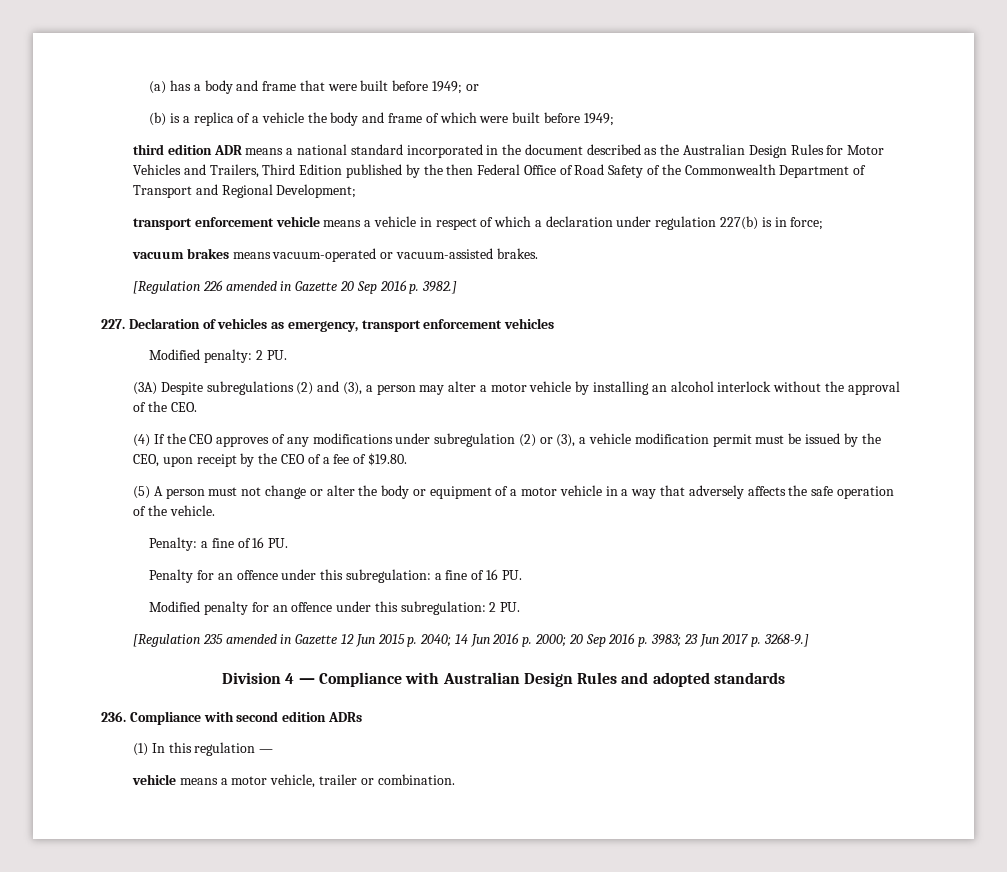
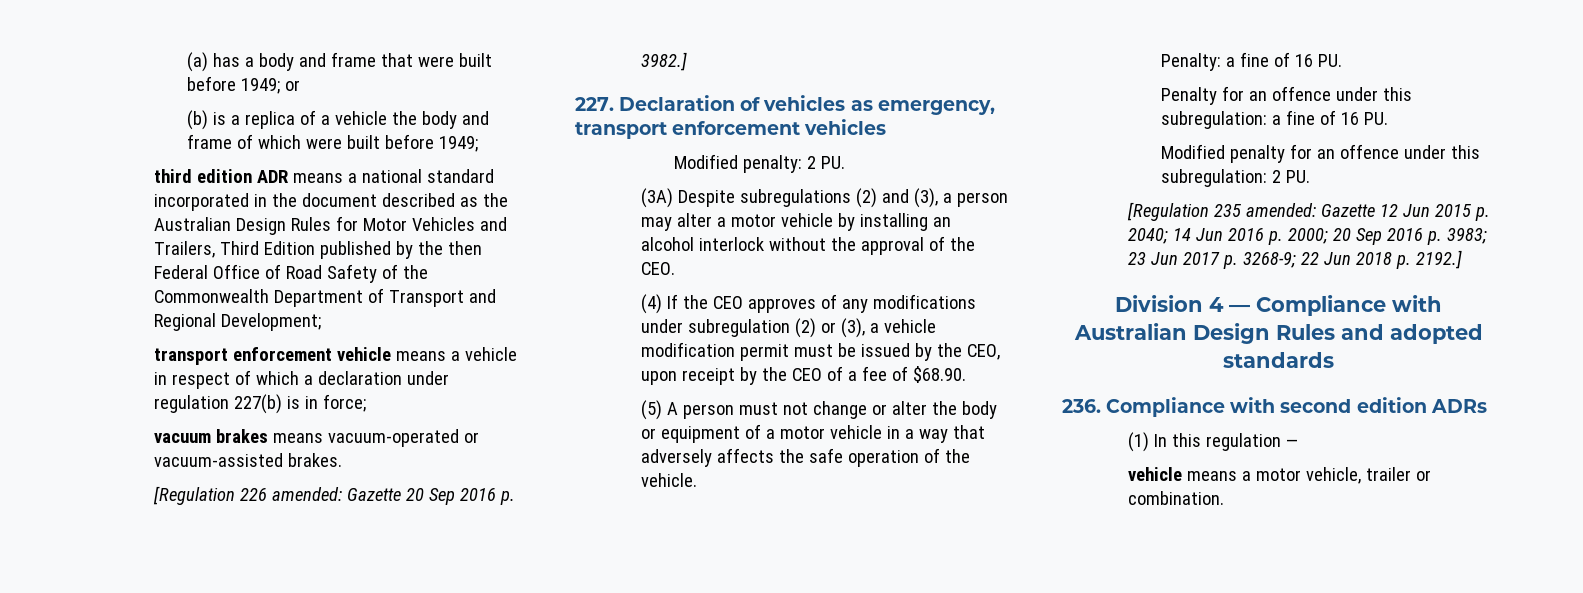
- [Regulation 226 amended in Gazette 20 Sep 2016 p. 3982.]
+ [Regulation 226 amended: Gazette 20 Sep 2016 p. 3982.]
- (4) If the CEO approves of any modifications under subregulation (2) or (3), a vehicle modification permit must be issued by the CEO, upon receipt by the CEO of a fee of $19.80.
+ (4) If the CEO approves of any modifications under subregulation (2) or (3), a vehicle modification permit must be issued by the CEO, upon receipt by the CEO of a fee of $68.90.
- [Regulation 235 amended in Gazette 12 Jun 2015 p. 2040; 14 Jun 2016 p. 2000; 20 Sep 2016 p. 3983; 23 Jun 2017 p. 3268-9.]
+ [Regulation 235 amended: Gazette 12 Jun 2015 p. 2040; 14 Jun 2016 p. 2000; 20 Sep 2016 p. 3983; 23 Jun 2017 p. 3268-9; 22 Jun 2018 p. 2192.]

